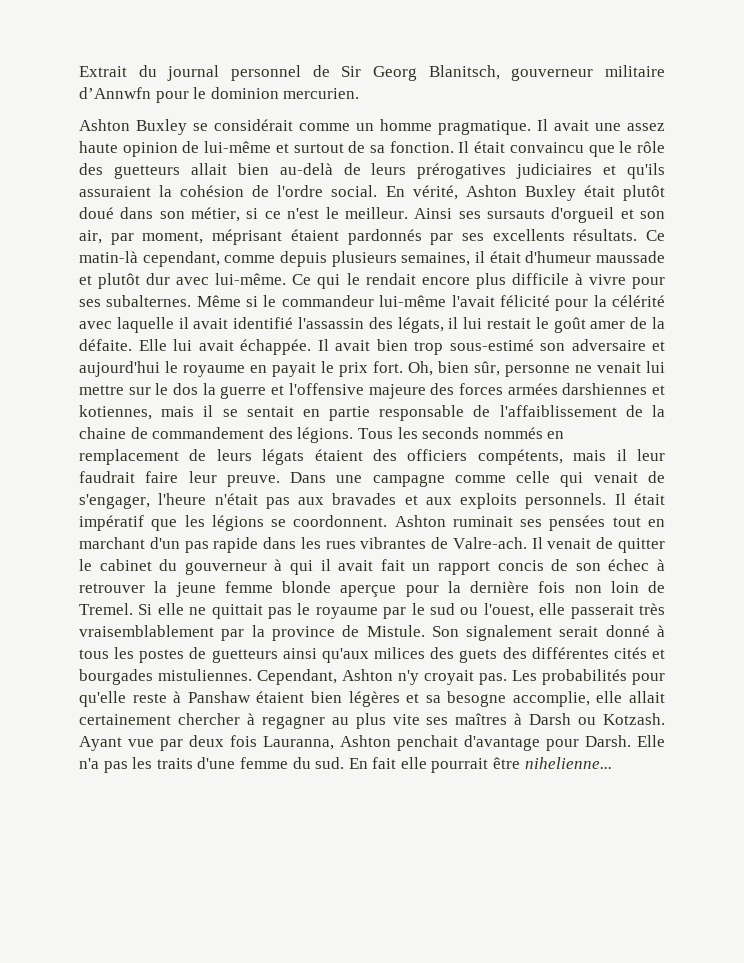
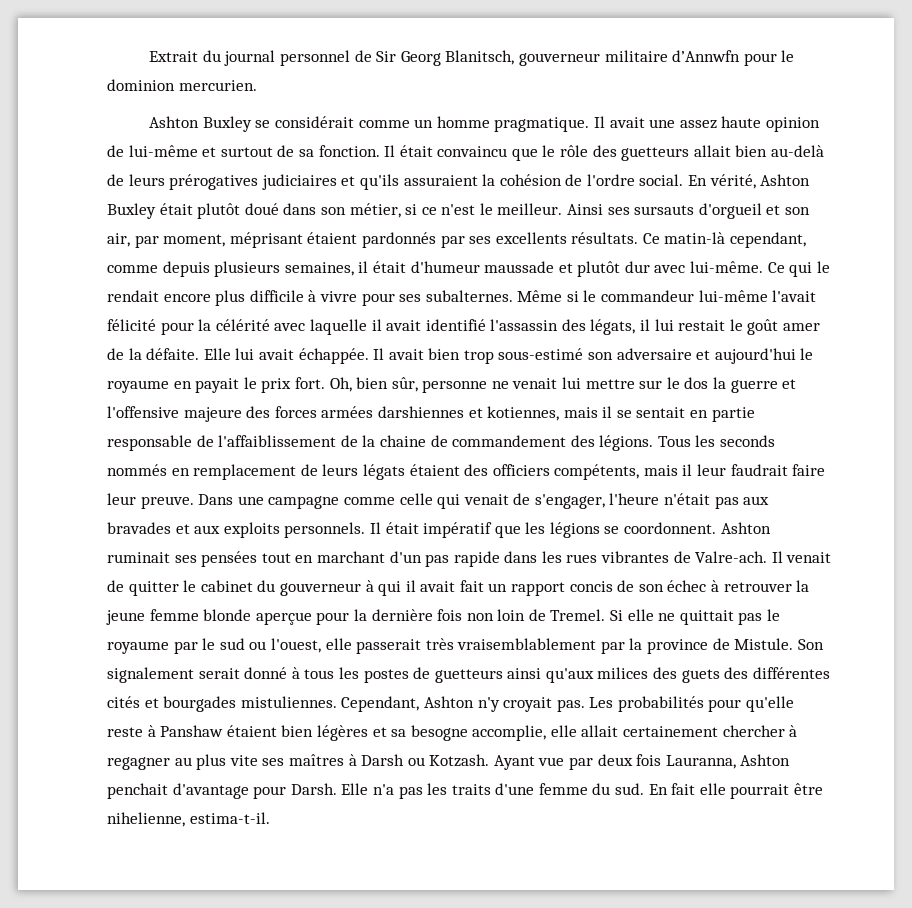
- En fait elle pourrait être nihelienne...
+ En fait elle pourrait être nihelienne, estima-t-il.

